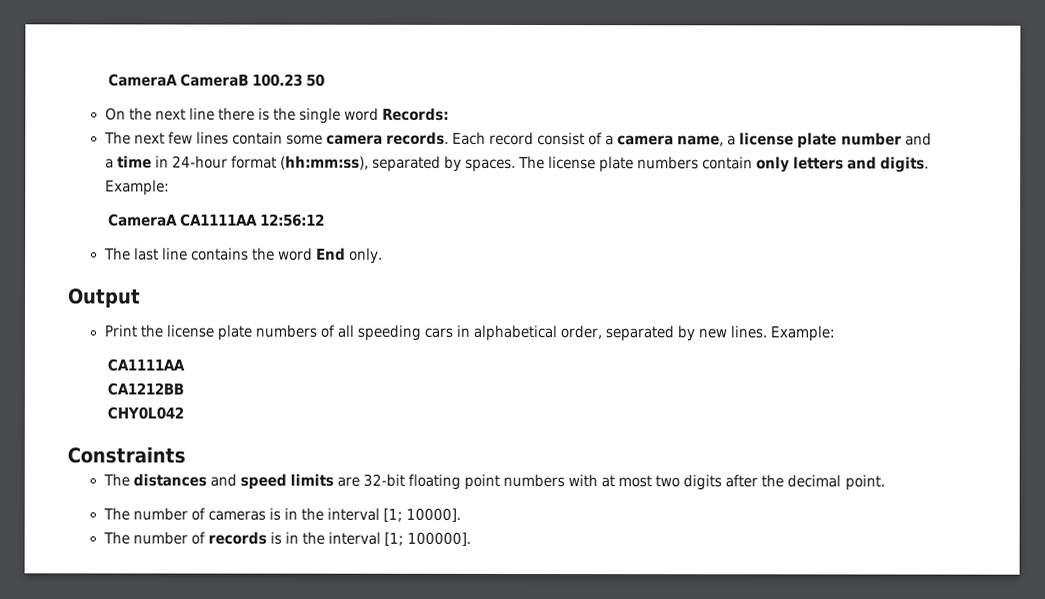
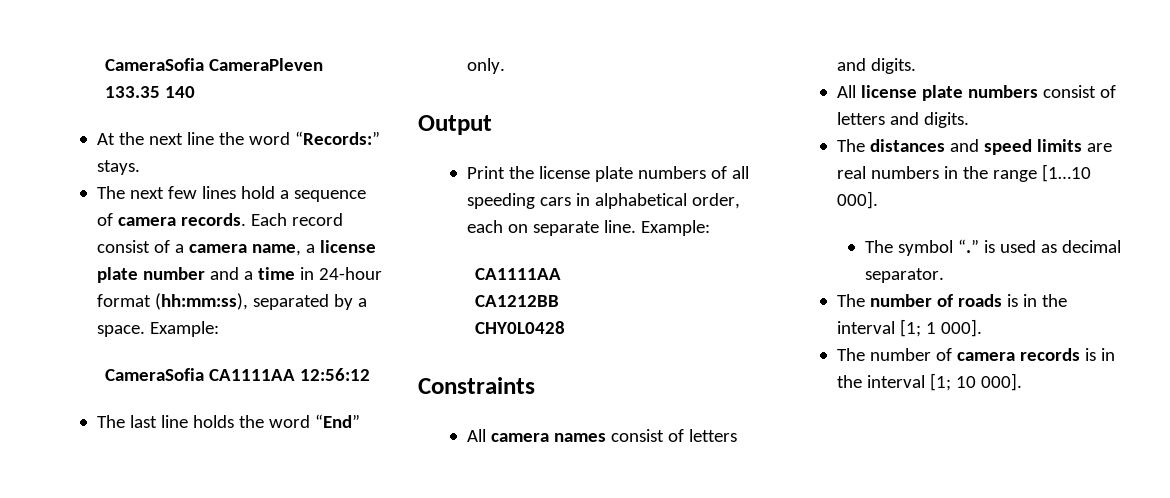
- CameraA CameraB 100.23 50
- On the next line there is the single word Records:
+ CameraSofia CameraPleven 133.35 140
+ At the next line the word “Records:” stays.
- The next few lines contain some camera records.
+ The next few lines hold a sequence of camera records.
- Each record consist of a camera name, a license plate number and a time in 24-hour format (hh:mm:ss), separated by spaces. The license plate numbers contain only letters and digits. Example:
- CameraA CA1111AA 12:56:12
+ Each record consist of a camera name, a license plate number and a time in 24-hour format (hh:mm:ss), separated by a space. Example:
+ CameraSofia CA1111AA 12:56:12
- The last line contains the word End only.
+ The last line holds the word “End” only.
- Print the license plate numbers of all speeding cars in alphabetical order, separated by new lines.
+ Print the license plate numbers of all speeding cars in alphabetical order, each on separate line.
- CHY0L042
+ CHY0L0428
+ All camera names consist of letters and digits.
+ All license plate numbers consist of letters and digits.
- The distances and speed limits are 32-bit floating point numbers with at most two digits after the decimal point.
- The number of cameras is in the interval [1; 10000].
- The number of records is in the interval [1; 100000].
+ The distances and speed limits are real numbers in the range [1…10 000].
+ The symbol “.” is used as decimal separator.
+ The number of roads is in the interval [1; 1 000].
+ The number of camera records is in the interval [1; 10 000].

